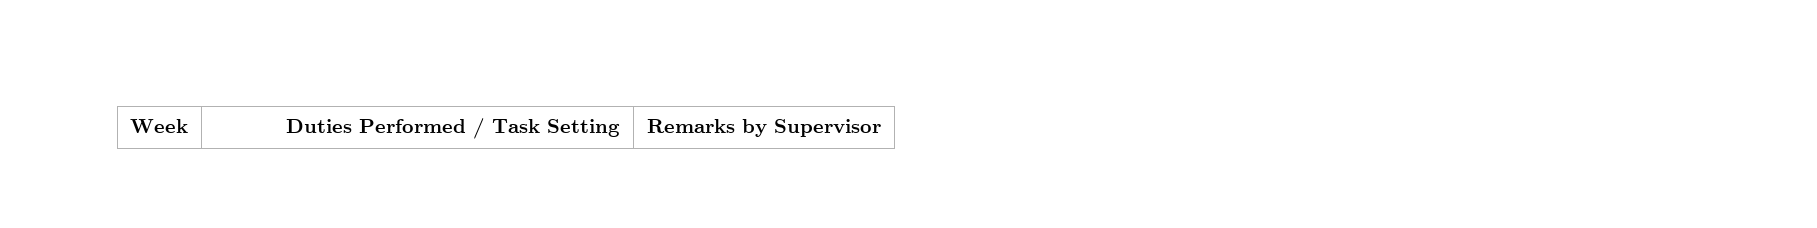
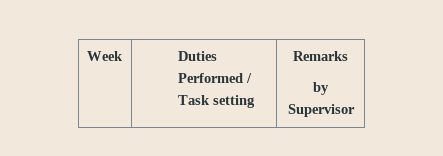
- Week | Duties Performed / Task Setting | Remarks by Supervisor
+ Week | Duties Performed / Task setting | Remarks
+ by Supervisor

